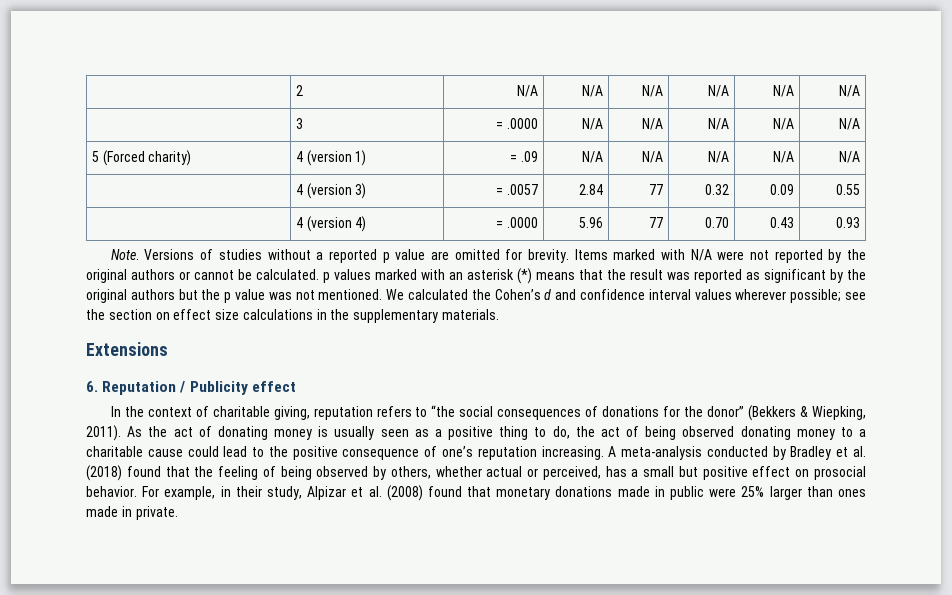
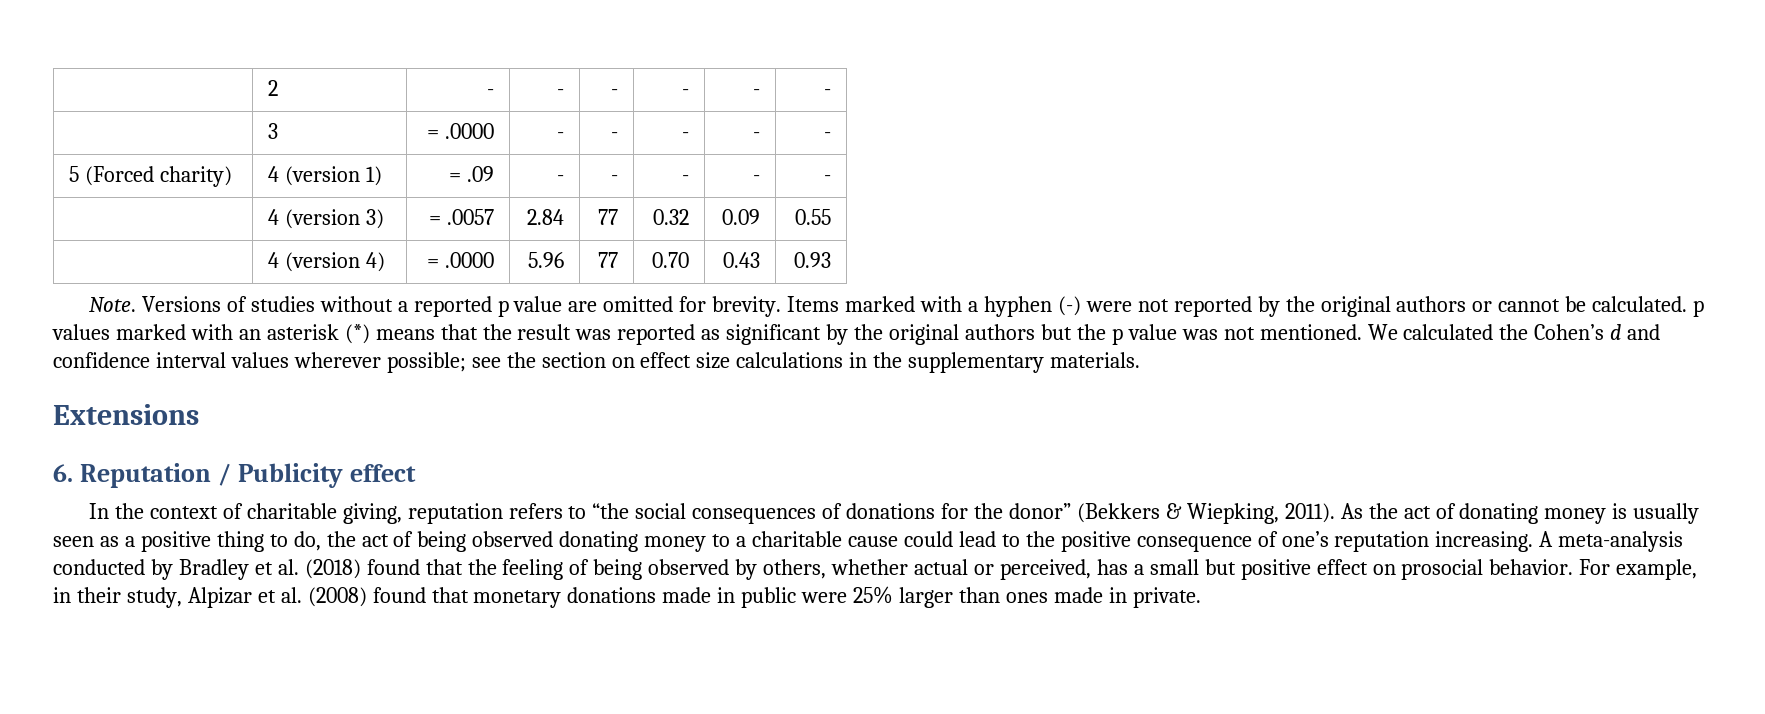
- | 2 | N/A | N/A | N/A | N/A | N/A | N/A
- | 3 | = .0000 | N/A | N/A | N/A | N/A | N/A
+ | 2 | - | - | - | - | - | -
+ | 3 | = .0000 | - | - | - | - | -
- 5 (Forced charity) | 4 (version 1) | = .09 | N/A | N/A | N/A | N/A | N/A
+ 5 (Forced charity) | 4 (version 1) | = .09 | - | - | - | - | -
- Items marked with N/A were not reported by the original authors or cannot be calculated. p values marked with an asterisk (*) means that the result was reported as significant by the original authors but the p value was not mentioned.
+ Items marked with a hyphen (-) were not reported by the original authors or cannot be calculated. p values marked with an asterisk (*) means that the result was reported as significant by the original authors but the p value was not mentioned.

